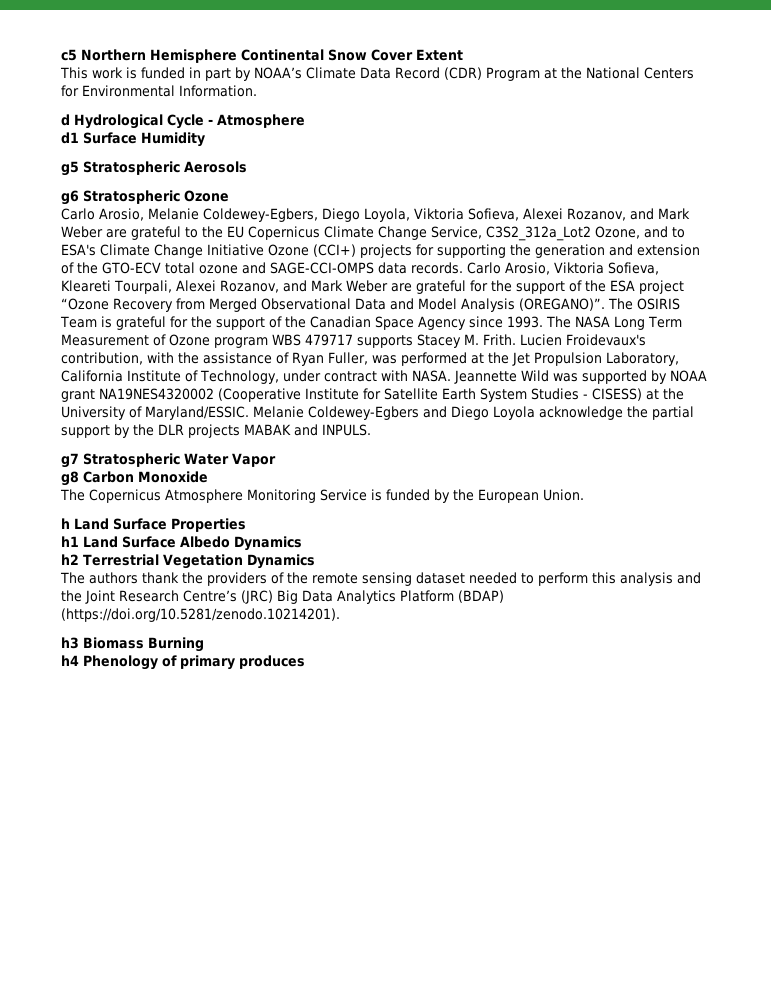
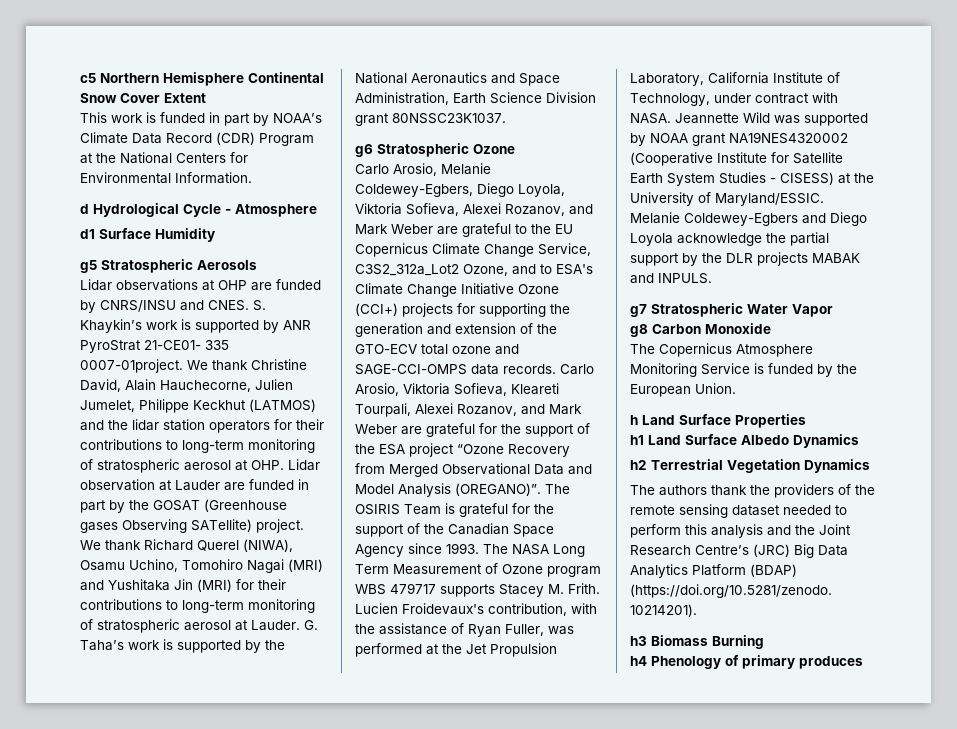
+ Lidar observations at OHP are funded by CNRS/INSU and CNES. S. Khaykin’s work is supported by ANR PyroStrat 21-CE01- 335 0007-01project. We thank Christine David, Alain Hauchecorne, Julien Jumelet, Philippe Keckhut (LATMOS) and the lidar station operators for their contributions to long-term monitoring of stratospheric aerosol at OHP. Lidar observation at Lauder are funded in part by the GOSAT (Greenhouse gases Observing SATellite) project. We thank Richard Querel (NIWA), Osamu Uchino, Tomohiro Nagai (MRI) and Yushitaka Jin (MRI) for their contributions to long-term monitoring of stratospheric aerosol at Lauder. G. Taha’s work is supported by the National Aeronautics and Space Administration, Earth Science Division grant 80NSSC23K1037.

